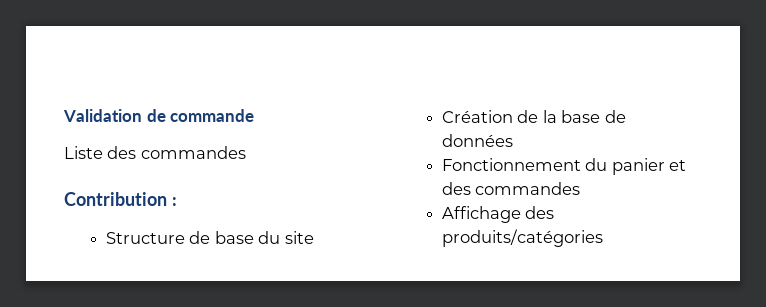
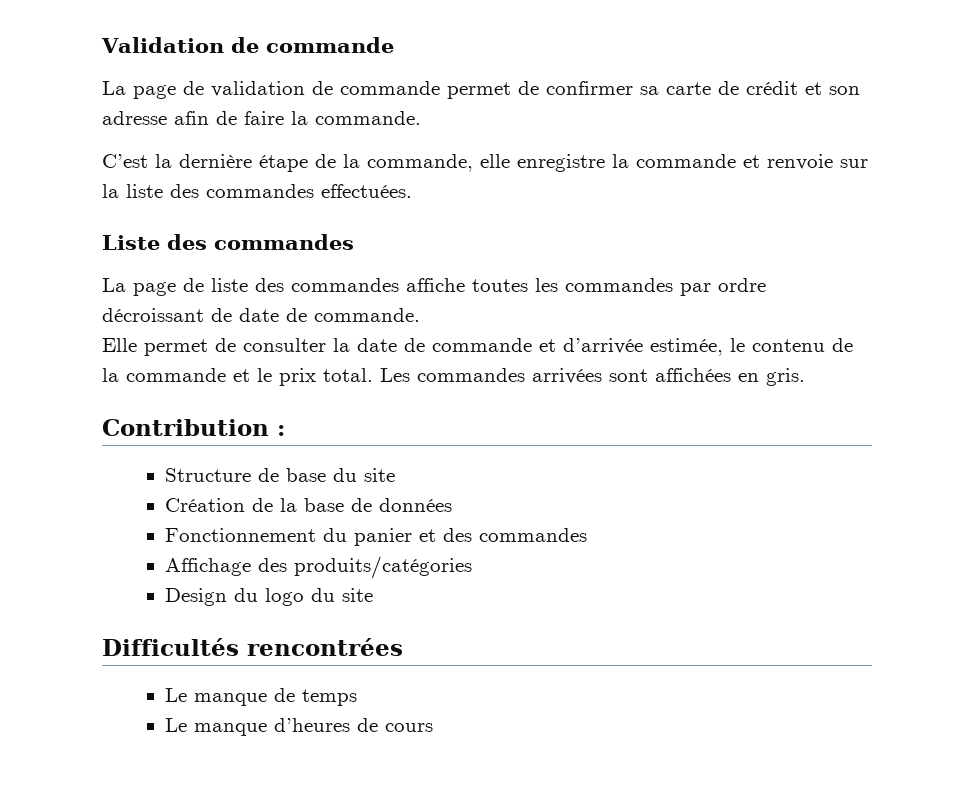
+ La page de validation de commande permet de confirmer sa carte de crédit et son adresse afin de faire la commande.
+ C’est la dernière étape de la commande, elle enregistre la commande et renvoie sur la liste des commandes effectuées.
  Liste des commandes
+ La page de liste des commandes affiche toutes les commandes par ordre décroissant de date de commande.
+ Elle permet de consulter la date de commande et d’arrivée estimée, le contenu de la commande et le prix total. Les commandes arrivées sont affichées en gris.
+ Design du logo du site
+ Difficultés rencontrées
+ Le manque de temps
+ Le manque d’heures de cours

